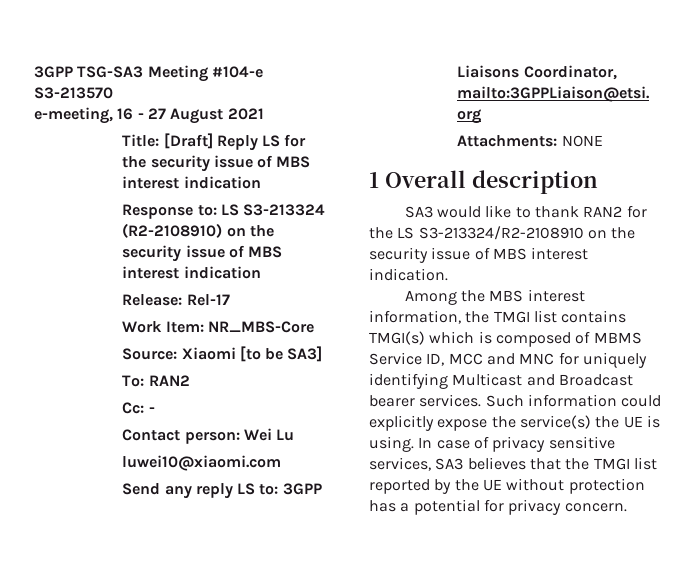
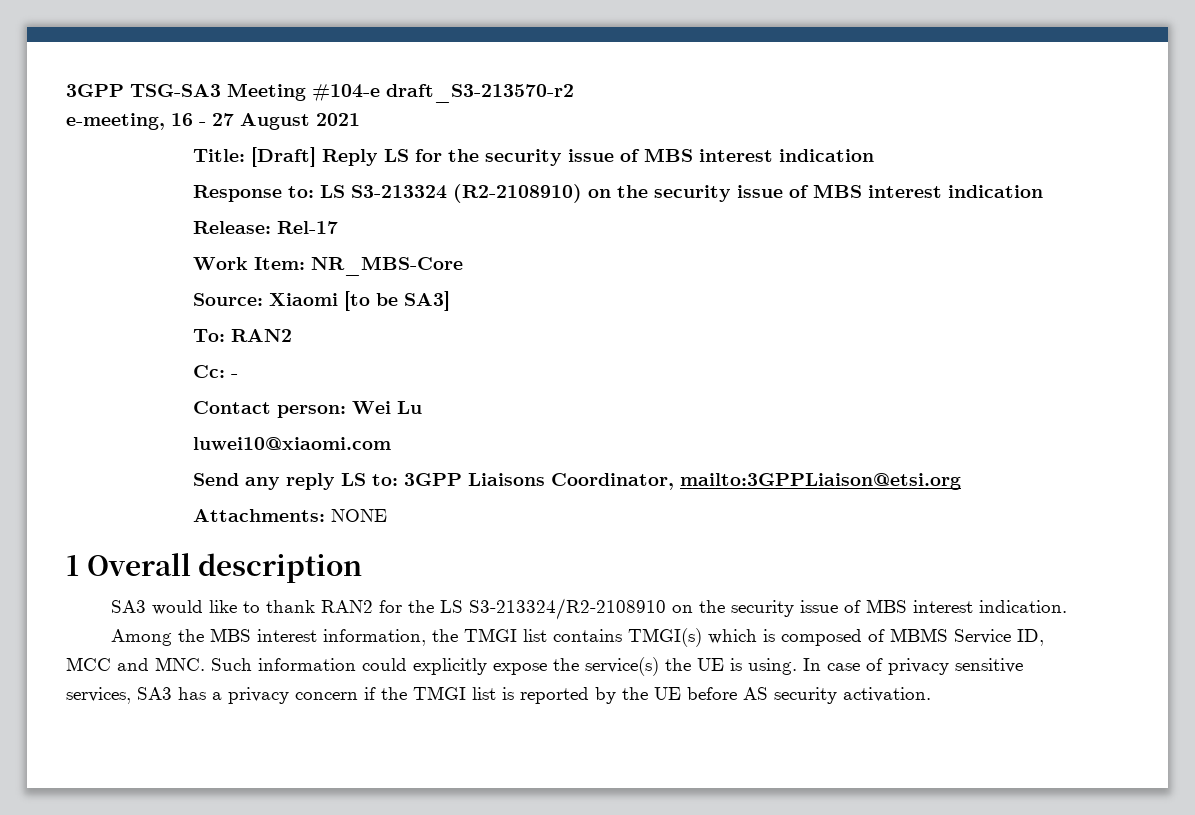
- 3GPP TSG-SA3 Meeting #104-e S3-213570
+ 3GPP TSG-SA3 Meeting #104-e draft_S3-213570-r2
- Among the MBS interest information, the TMGI list contains TMGI(s) which is composed of MBMS Service ID, MCC and MNC for uniquely identifying Multicast and Broadcast bearer services. Such information could explicitly expose the service(s) the UE is using.
+ Among the MBS interest information, the TMGI list contains TMGI(s) which is composed of MBMS Service ID, MCC and MNC. Such information could explicitly expose the service(s) the UE is using.
- In case of privacy sensitive services, SA3 believes that the TMGI list reported by the UE without protection has a potential for privacy concern.
+ In case of privacy sensitive services, SA3 has a privacy concern if the TMGI list is reported by the UE before AS security activation.

